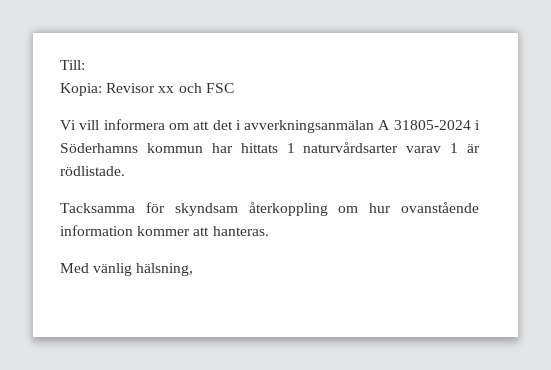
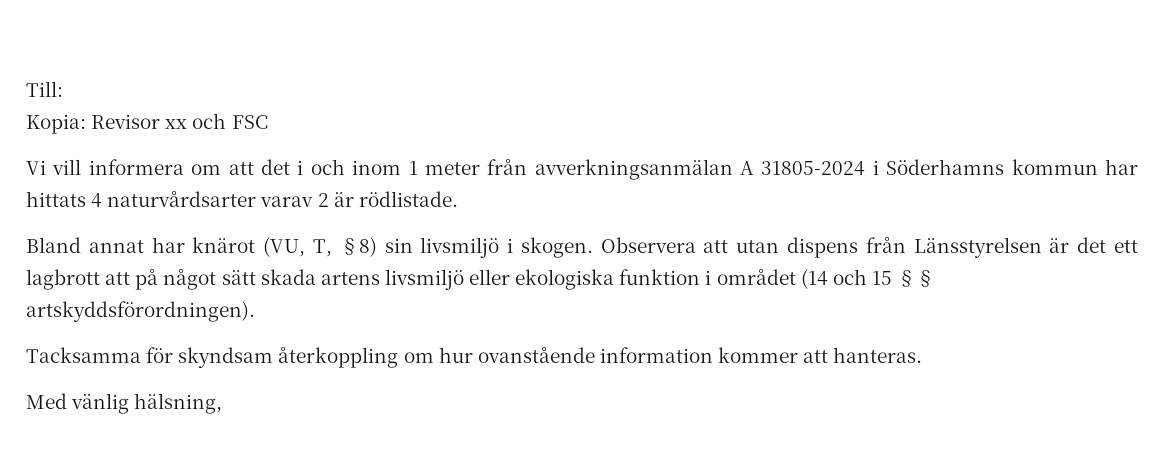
- Vi vill informera om att det i avverkningsanmälan A 31805-2024 i Söderhamns kommun har hittats 1 naturvårdsarter varav 1 är rödlistade.
+ Vi vill informera om att det i och inom 1 meter från avverkningsanmälan A 31805-2024 i Söderhamns kommun har hittats 4 naturvårdsarter varav 2 är rödlistade.
+ Bland annat har knärot (VU, T, §8) sin livsmiljö i skogen. Observera att utan dispens från Länsstyrelsen är det ett lagbrott att på något sätt skada artens livsmiljö eller ekologiska funktion i området (14 och 15 §§ artskyddsförordningen).

